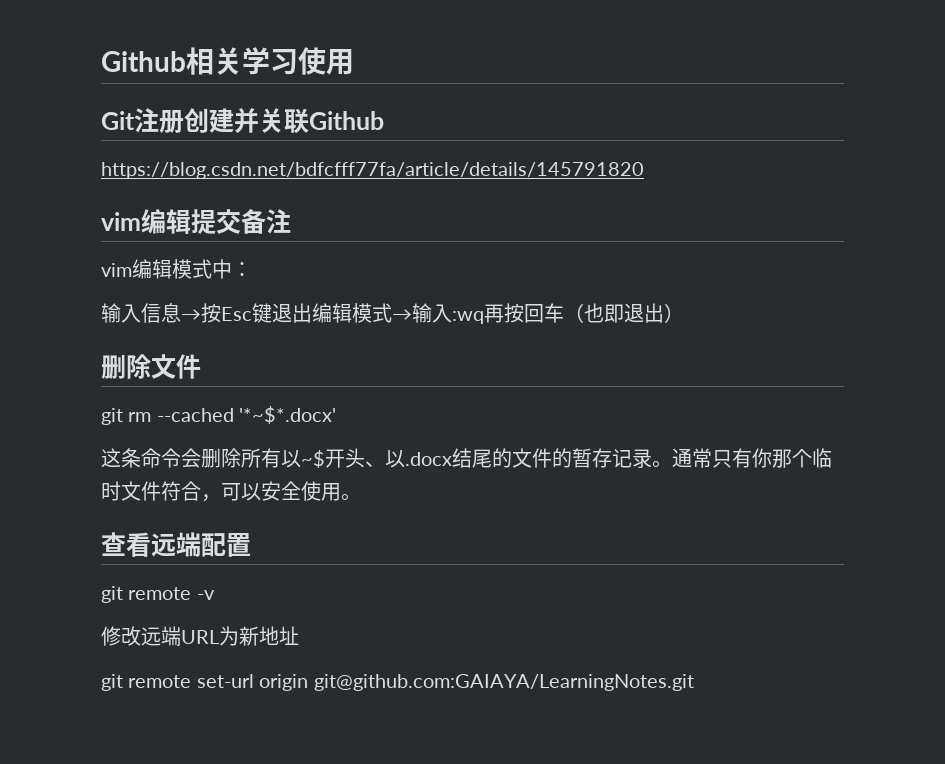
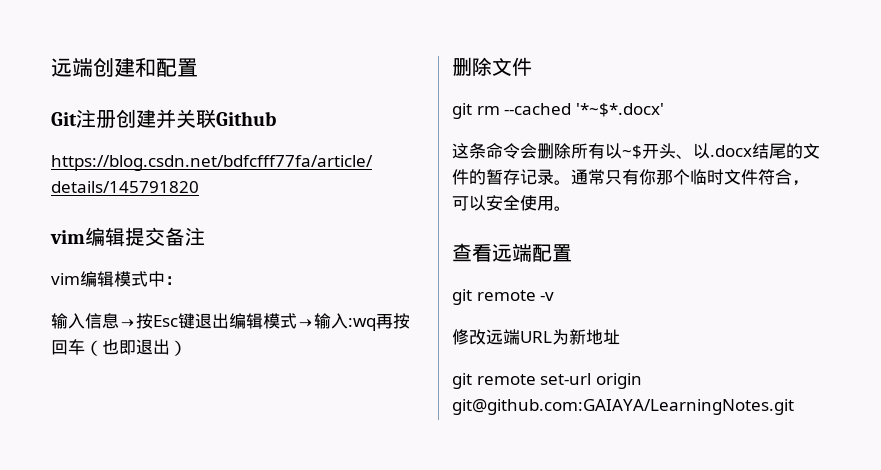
- Github相关学习使用
+ 远端创建和配置

